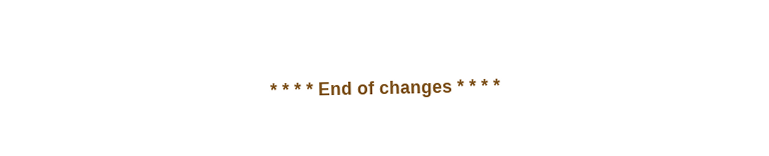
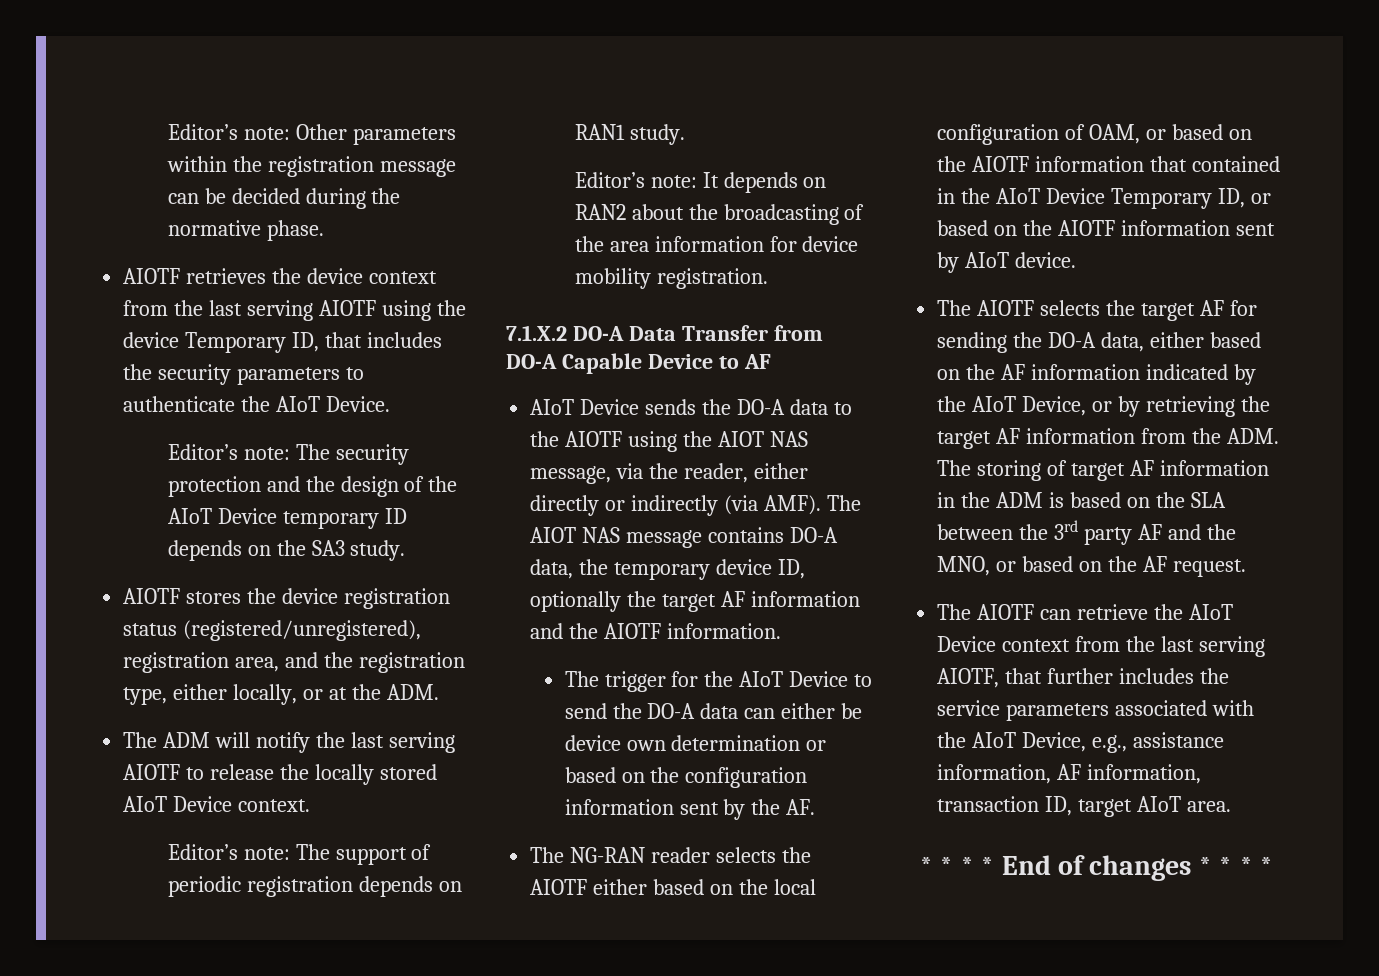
+ Editor’s note: Other parameters within the registration message can be decided during the normative phase.
+ AIOTF retrieves the device context from the last serving AIOTF using the device Temporary ID, that includes the security parameters to authenticate the AIoT Device.
+ Editor’s note: The security protection and the design of the AIoT Device temporary ID depends on the SA3 study.
+ AIOTF stores the device registration status (registered/unregistered), registration area, and the registration type, either locally, or at the ADM.
+ The ADM will notify the last serving AIOTF to release the locally stored AIoT Device context.
+ Editor’s note: The support of periodic registration depends on RAN1 study.
+ Editor’s note: It depends on RAN2 about the broadcasting of the area information for device mobility registration.
+ 7.1.X.2 DO-A Data Transfer from DO-A Capable Device to AF
+ AIoT Device sends the DO-A data to the AIOTF using the AIOT NAS message, via the reader, either directly or indirectly (via AMF). The AIOT NAS message contains DO-A data, the temporary device ID, optionally the target AF information and the AIOTF information.
+ The trigger for the AIoT Device to send the DO-A data can either be device own determination or based on the configuration information sent by the AF.
+ The NG-RAN reader selects the AIOTF either based on the local configuration of OAM, or based on the AIOTF information that contained in the AIoT Device Temporary ID, or based on the AIOTF information sent by AIoT device.
+ The AIOTF selects the target AF for sending the DO-A data, either based on the AF information indicated by the AIoT Device, or by retrieving the target AF information from the ADM. The storing of target AF information in the ADM is based on the SLA between the 3rd party AF and the MNO, or based on the AF request.
+ The AIOTF can retrieve the AIoT Device context from the last serving AIOTF, that further includes the service parameters associated with the AIoT Device, e.g., assistance information, AF information, transaction ID, target AIoT area.

